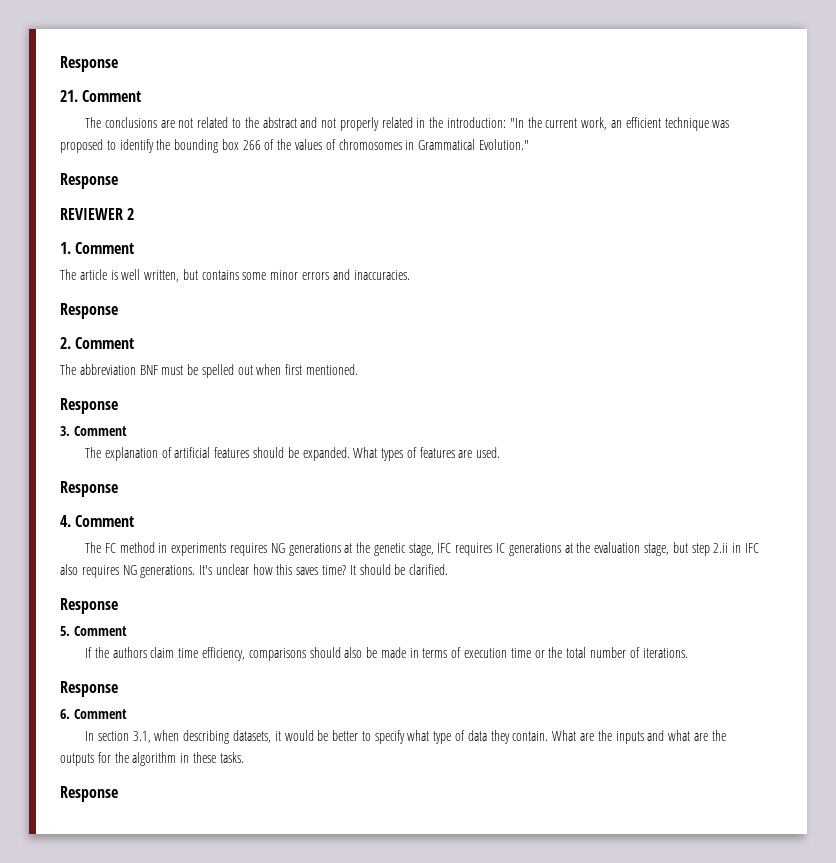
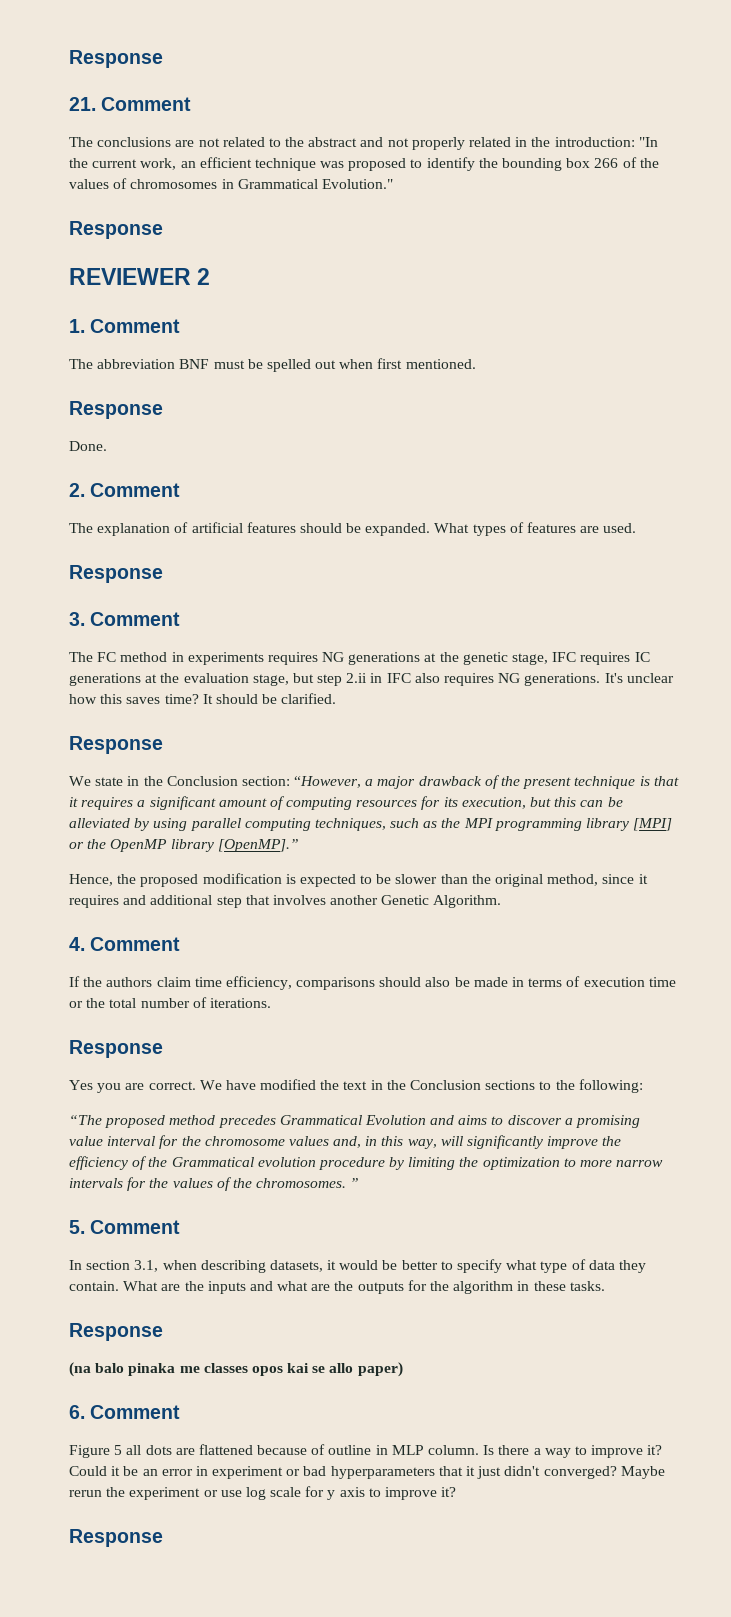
- The article is well written, but contains some minor errors and inaccuracies.
- Response
- 2. Comment
- 3. Comment
+ Done.
+ 2. Comment
- 4. Comment
+ 3. Comment
- 5. Comment
+ We state in the Conclusion section: “However, a major drawback of the present technique is that it requires a significant amount of computing resources for its execution, but this can be alleviated by using parallel computing techniques, such as the MPI programming library [MPI] or the OpenMP library [OpenMP].”
+ Hence, the proposed modification is expected to be slower than the original method, since it requires and additional step that involves another Genetic Algorithm.
+ 4. Comment
- 6. Comment
+ Yes you are correct. We have modified the text in the Conclusion sections to the following:
+ “The proposed method precedes Grammatical Evolution and aims to discover a promising value interval for the chromosome values and, in this way, will significantly improve the efficiency of the Grammatical evolution procedure by limiting the optimization to more narrow intervals for the values of the chromosomes. ”
+ 5. Comment
+ (na balo pinaka me classes opos kai se allo paper)
+ 6. Comment
+ Figure 5 all dots are flattened because of outline in MLP column. Is there a way to improve it? Could it be an error in experiment or bad hyperparameters that it just didn't converged? Maybe rerun the experiment or use log scale for y axis to improve it?
+ Response

